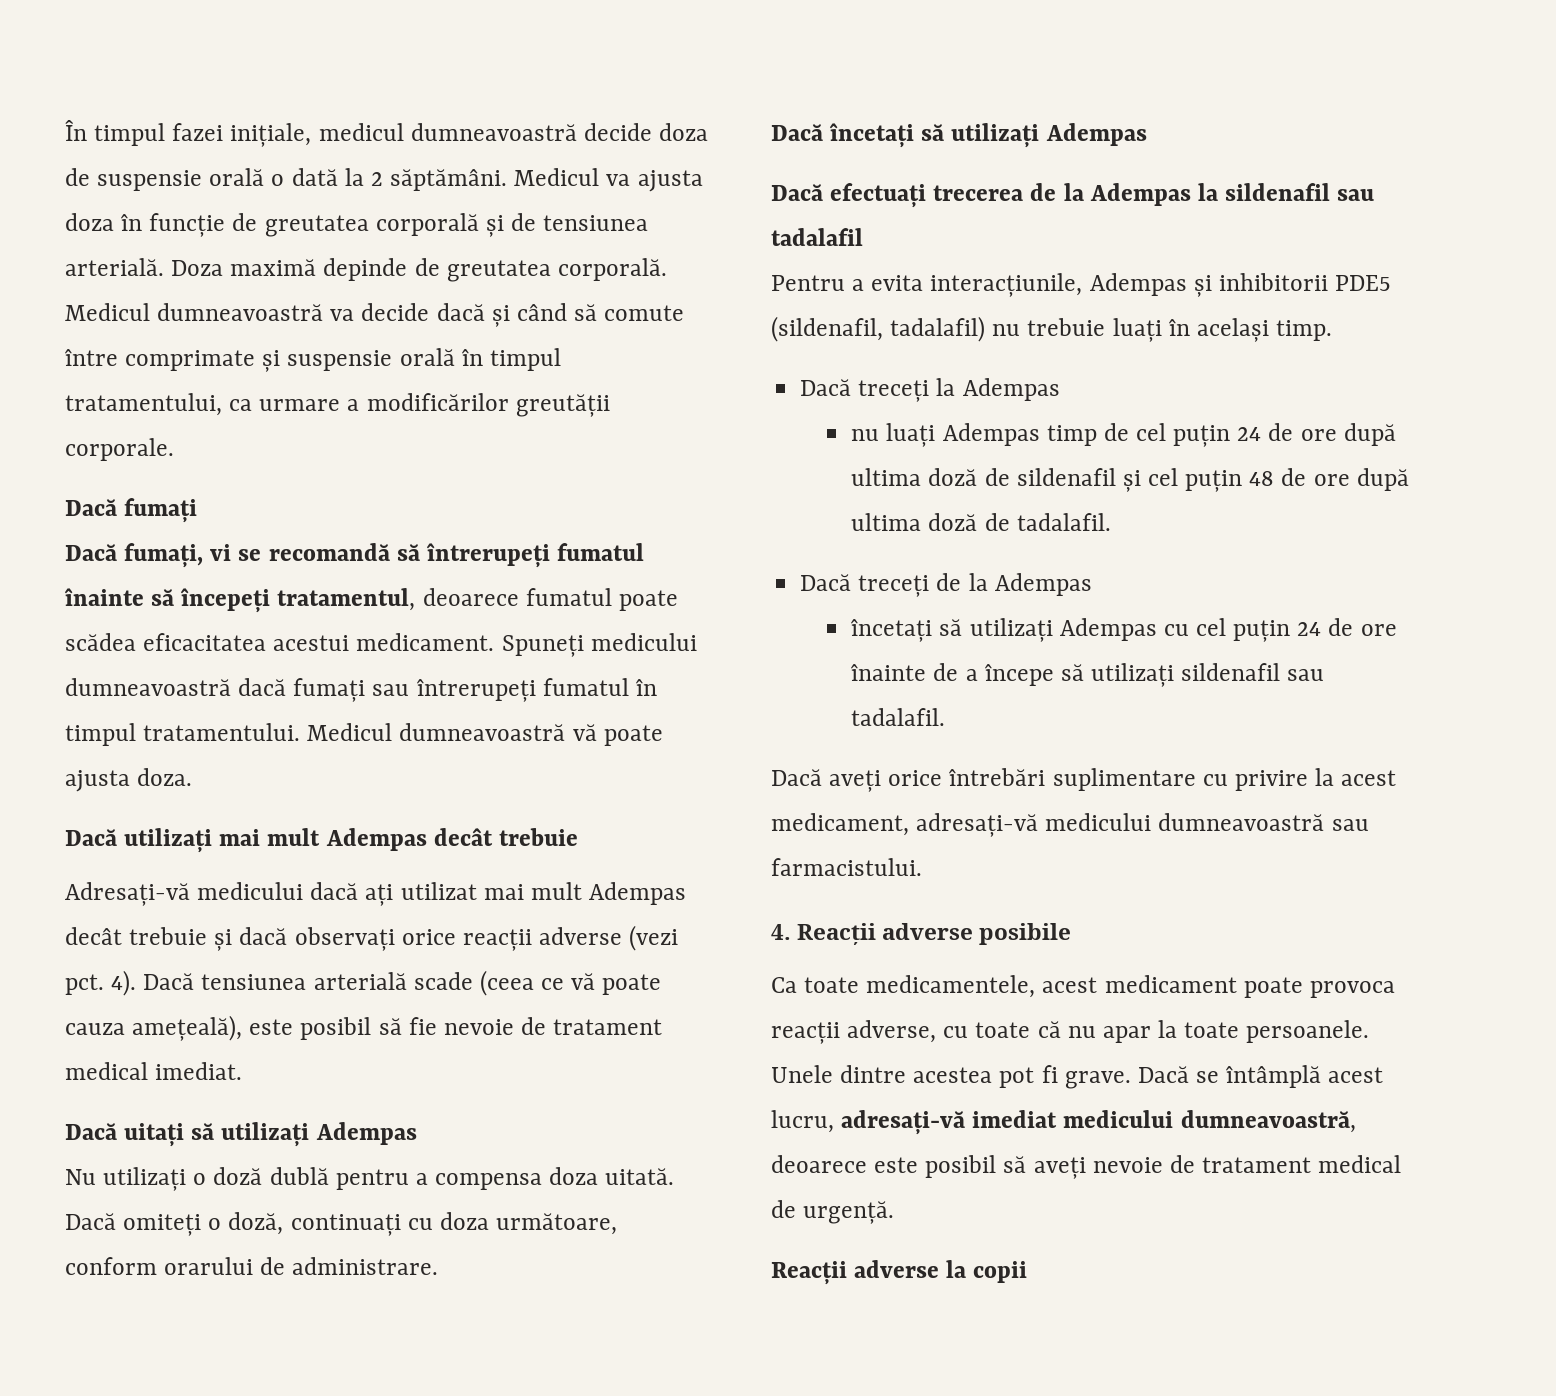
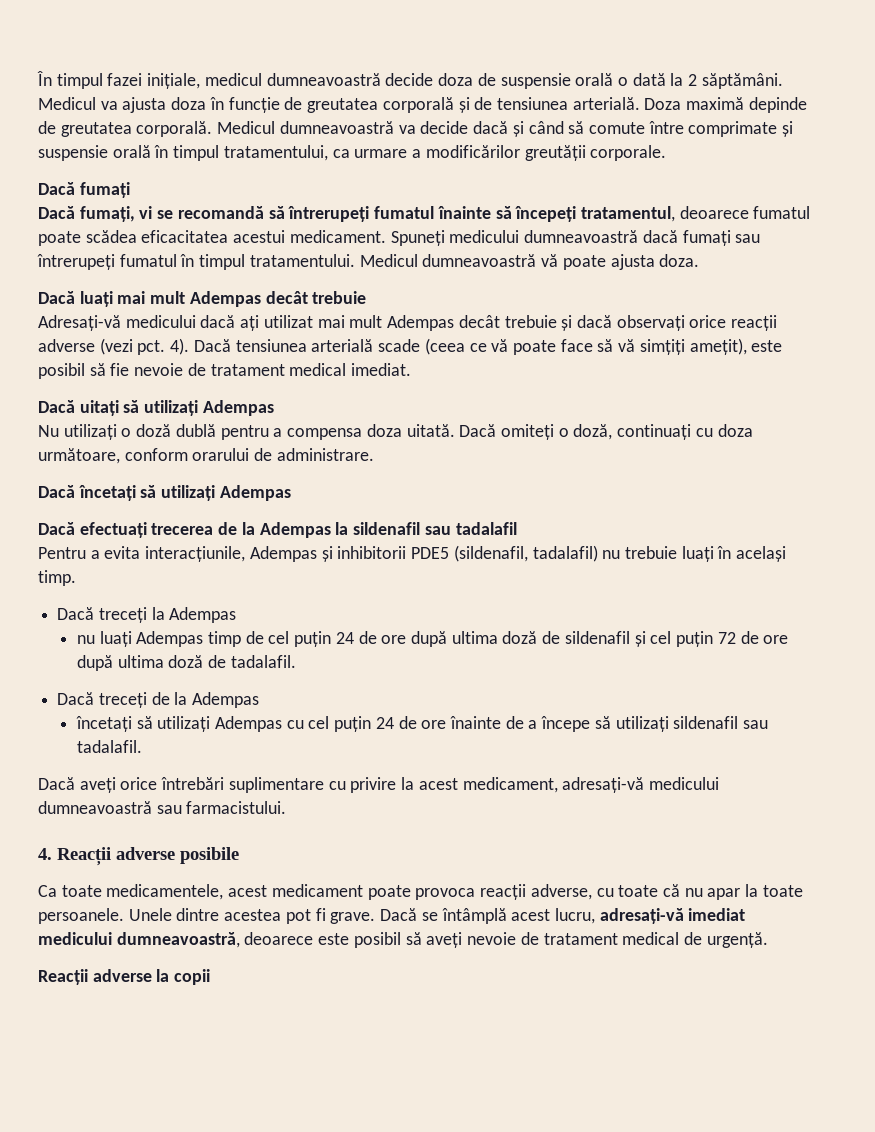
- Dacă utilizați mai mult Adempas decât trebuie
+ Dacă luați mai mult Adempas decât trebuie
- Dacă tensiunea arterială scade (ceea ce vă poate cauza amețeală), este posibil să fie nevoie de tratament medical imediat.
+ Dacă tensiunea arterială scade (ceea ce vă poate face să vă simțiți amețit), este posibil să fie nevoie de tratament medical imediat.
- nu luați Adempas timp de cel puțin 24 de ore după ultima doză de sildenafil și cel puțin 48 de ore după ultima doză de tadalafil.
+ nu luați Adempas timp de cel puțin 24 de ore după ultima doză de sildenafil și cel puțin 72 de ore după ultima doză de tadalafil.

